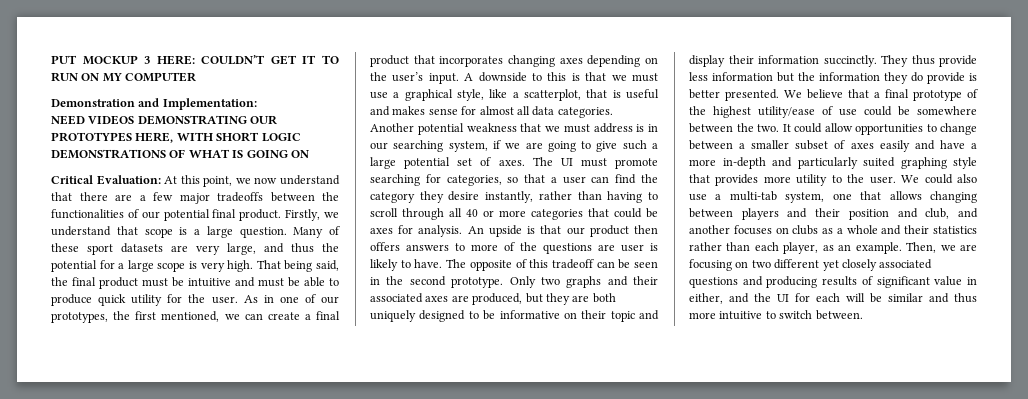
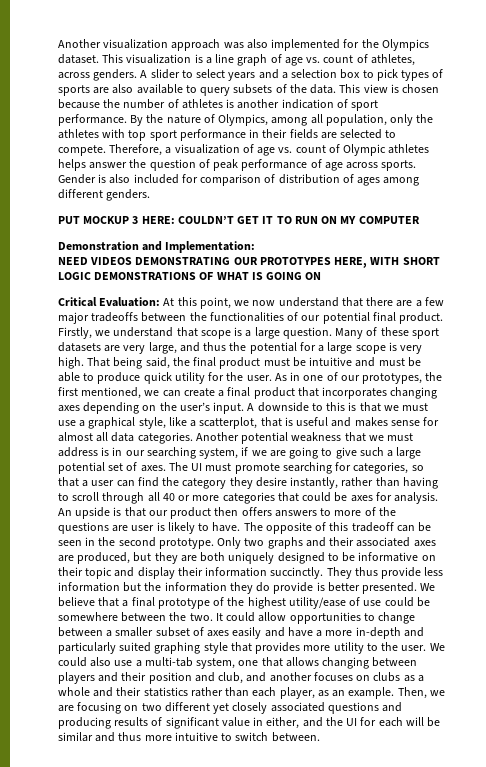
+ Another visualization approach was also implemented for the Olympics dataset. This visualization is a line graph of age vs. count of athletes, across genders. A slider to select years and a selection box to pick types of sports are also available to query subsets of the data. This view is chosen because the number of athletes is another indication of sport performance. By the nature of Olympics, among all population, only the athletes with top sport performance in their fields are selected to compete. Therefore, a visualization of age vs. count of Olympic athletes helps answer the question of peak performance of age across sports. Gender is also included for comparison of distribution of ages among different genders.

